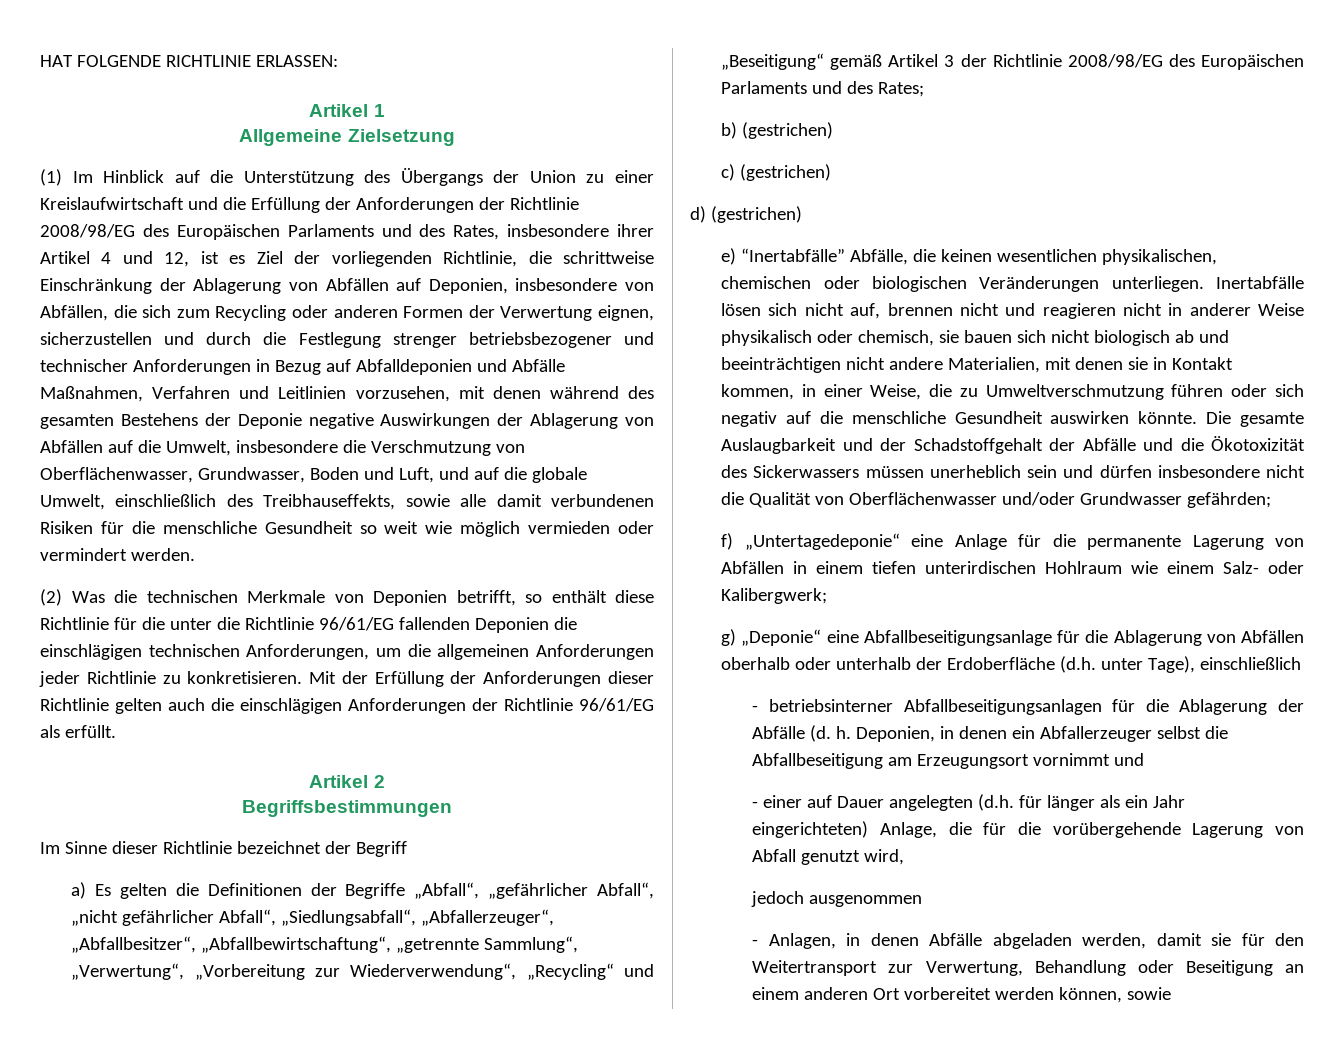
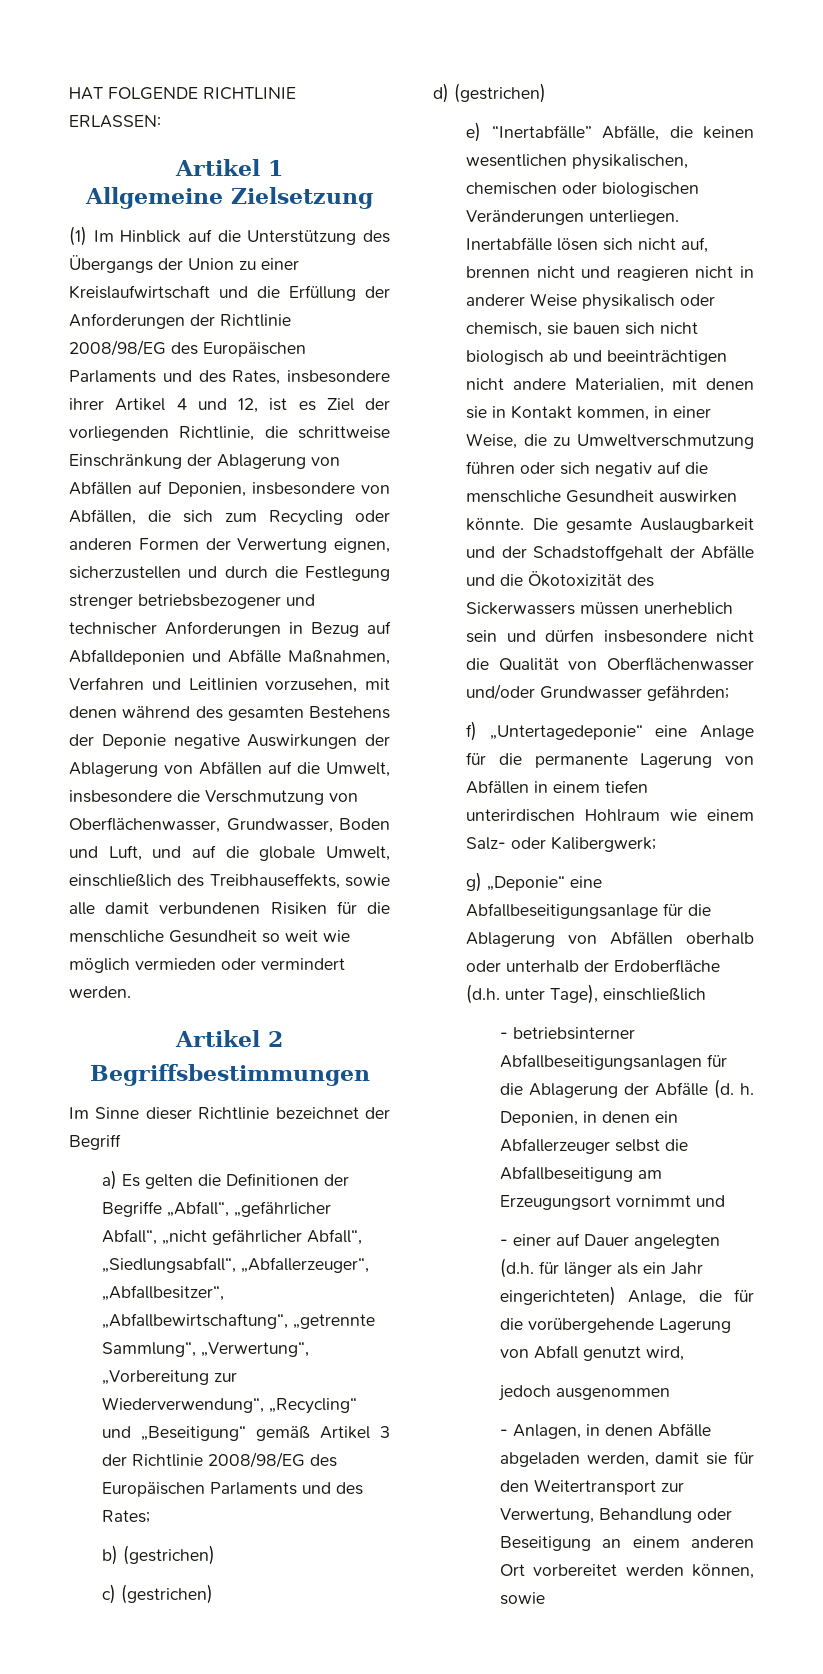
- (2) Was die technischen Merkmale von Deponien betrifft, so enthält diese Richtlinie für die unter die Richtlinie 96/61/EG fallenden Deponien die einschlägigen technischen Anforderungen, um die allgemeinen Anforderungen jeder Richtlinie zu konkretisieren. Mit der Erfüllung der Anforderungen dieser Richtlinie gelten auch die einschlägigen Anforderungen der Richtlinie 96/61/EG als erfüllt.

